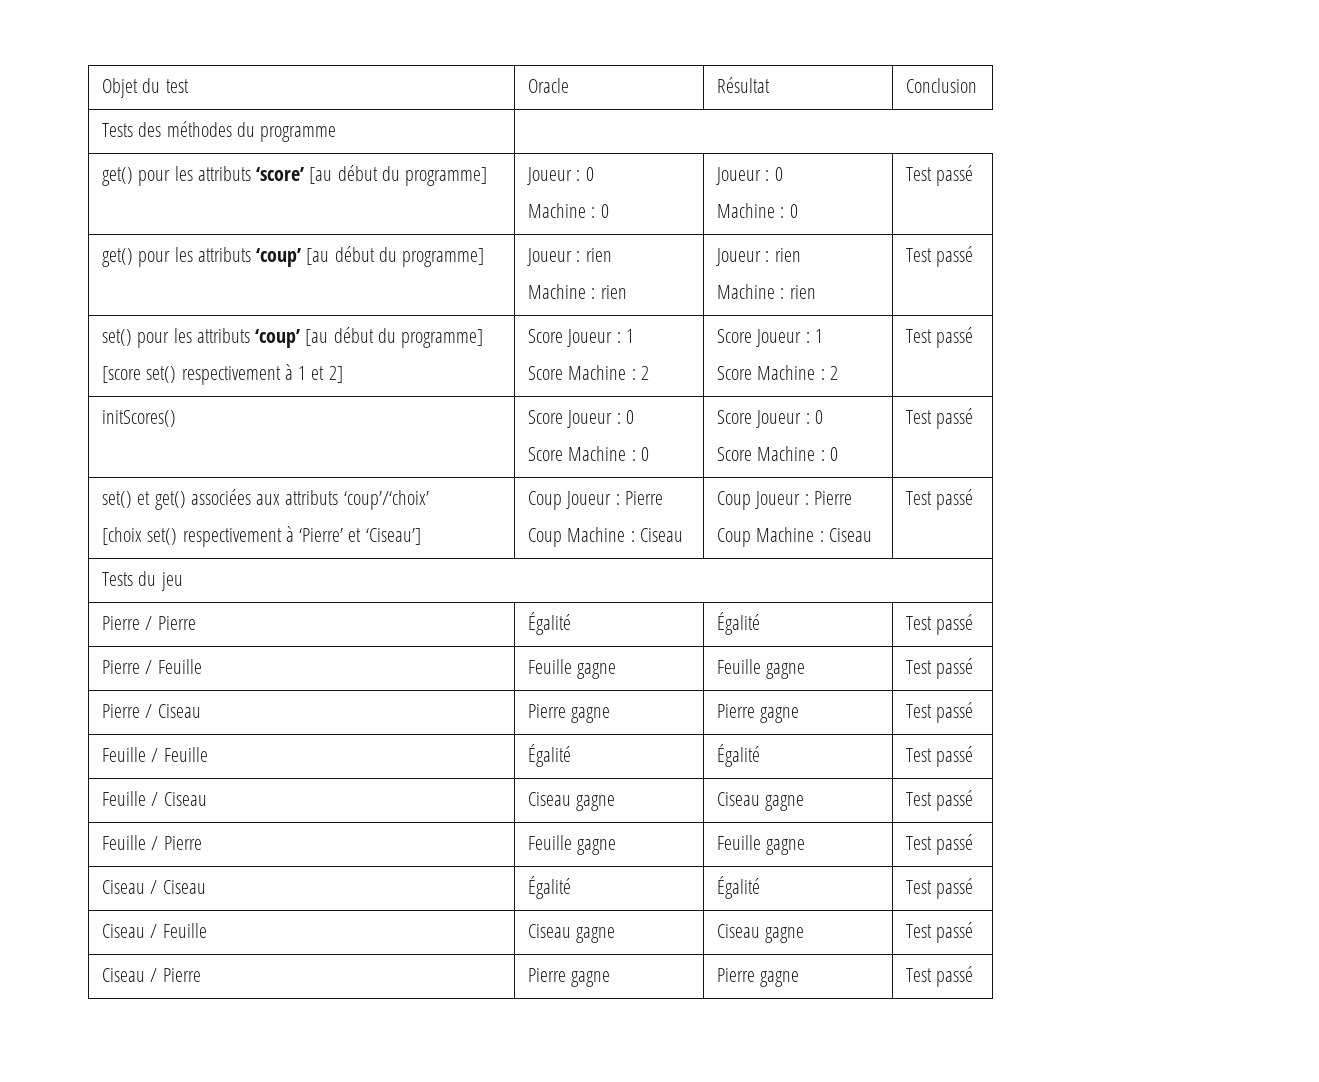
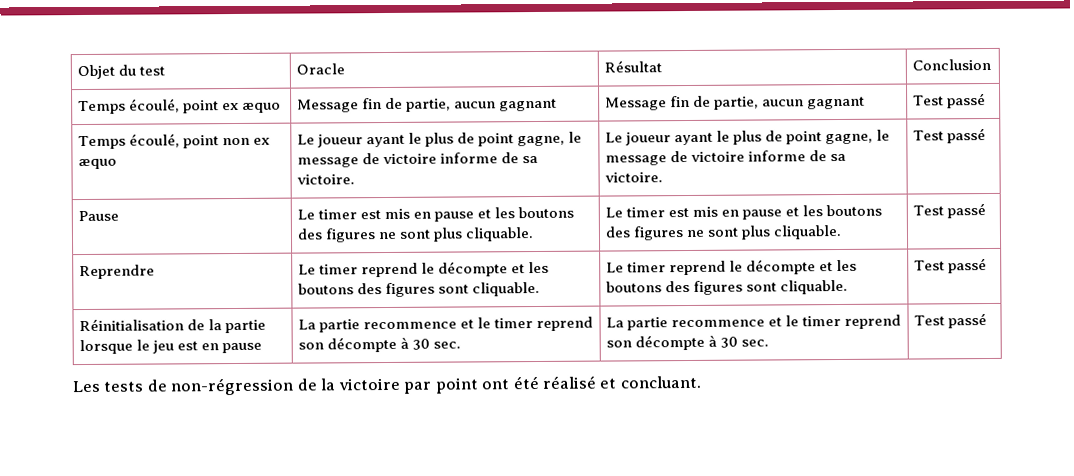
- Tests des méthodes du programme
- get() pour les attributs ‘score’ [au début du programme] | Joueur : 0
- Machine : 0 | Joueur : 0
- Machine : 0 | Test passé
- get() pour les attributs ‘coup’ [au début du programme] | Joueur : rien
- Machine : rien | Joueur : rien
- Machine : rien | Test passé
- set() pour les attributs ‘coup’ [au début du programme]
- [score set() respectivement à 1 et 2] | Score Joueur : 1
- Score Machine : 2 | Score Joueur : 1
- Score Machine : 2 | Test passé
- initScores() | Score Joueur : 0
- Score Machine : 0 | Score Joueur : 0
- Score Machine : 0 | Test passé
- set() et get() associées aux attributs ‘coup’/‘choix’
- [choix set() respectivement à ‘Pierre’ et ‘Ciseau’] | Coup Joueur : Pierre
- Coup Machine : Ciseau | Coup Joueur : Pierre
- Coup Machine : Ciseau | Test passé
- Tests du jeu
- Pierre / Pierre | Égalité | Égalité | Test passé
- Pierre / Feuille | Feuille gagne | Feuille gagne | Test passé
- Pierre / Ciseau | Pierre gagne | Pierre gagne | Test passé
- Feuille / Feuille | Égalité | Égalité | Test passé
- Feuille / Ciseau | Ciseau gagne | Ciseau gagne | Test passé
- Feuille / Pierre | Feuille gagne | Feuille gagne | Test passé
- Ciseau / Ciseau | Égalité | Égalité | Test passé
- Ciseau / Feuille | Ciseau gagne | Ciseau gagne | Test passé
- Ciseau / Pierre | Pierre gagne | Pierre gagne | Test passé
+ Temps écoulé, point ex æquo | Message fin de partie, aucun gagnant | Message fin de partie, aucun gagnant | Test passé
+ Temps écoulé, point non ex æquo | Le joueur ayant le plus de point gagne, le message de victoire informe de sa victoire. | Le joueur ayant le plus de point gagne, le message de victoire informe de sa victoire. | Test passé
+ Pause | Le timer est mis en pause et les boutons des figures ne sont plus cliquable. | Le timer est mis en pause et les boutons des figures ne sont plus cliquable. | Test passé
+ Reprendre | Le timer reprend le décompte et les boutons des figures sont cliquable. | Le timer reprend le décompte et les boutons des figures sont cliquable. | Test passé
+ Réinitialisation de la partie lorsque le jeu est en pause | La partie recommence et le timer reprend son décompte à 30 sec. | La partie recommence et le timer reprend son décompte à 30 sec. | Test passé
+ Les tests de non-régression de la victoire par point ont été réalisé et concluant.

